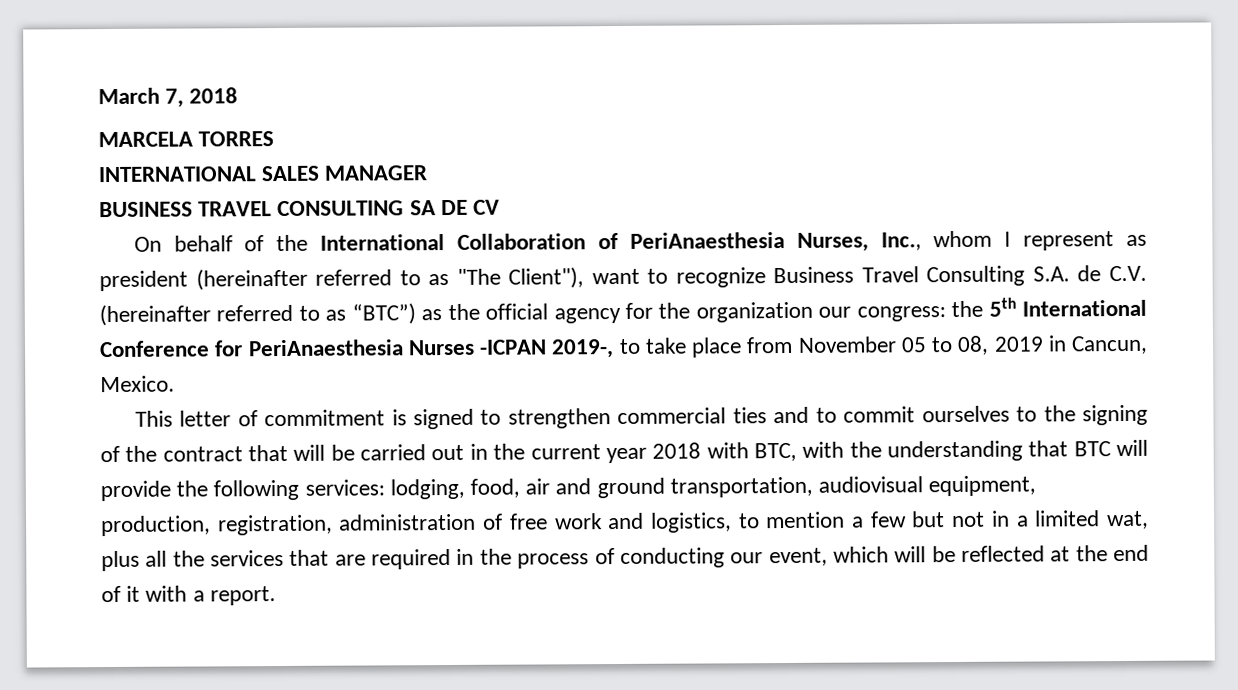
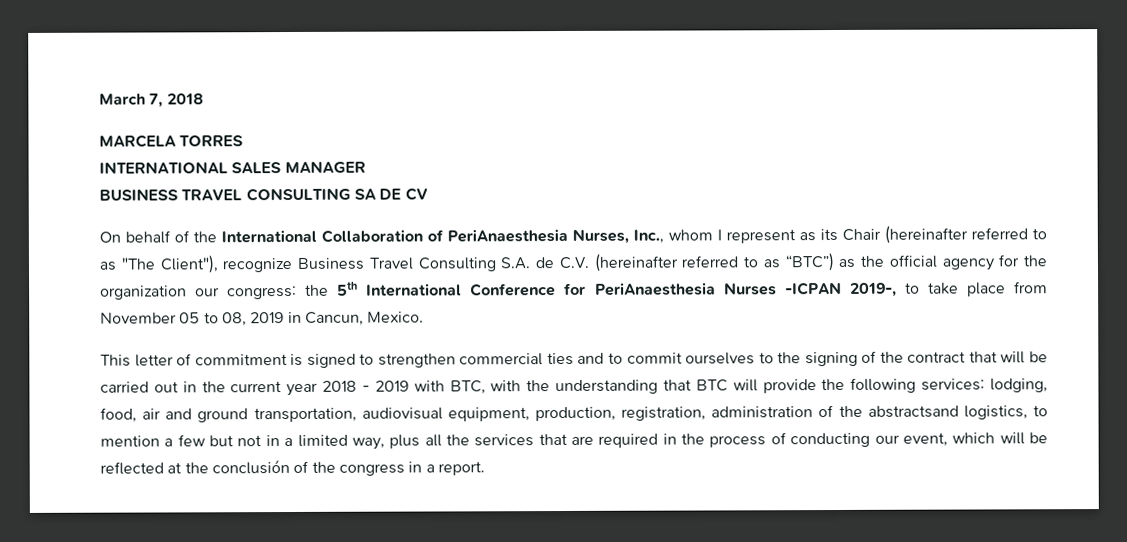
- On behalf of the International Collaboration of PeriAnaesthesia Nurses, Inc., whom I represent as president (hereinafter referred to as "The Client"), want to recognize Business Travel Consulting S.A. de C.V. (hereinafter referred to as “BTC”) as the official agency for the organization our congress:
+ On behalf of the International Collaboration of PeriAnaesthesia Nurses, Inc., whom I represent as its Chair (hereinafter referred to as "The Client"), recognize Business Travel Consulting S.A. de C.V. (hereinafter referred to as “BTC”) as the official agency for the organization our congress:
- This letter of commitment is signed to strengthen commercial ties and to commit ourselves to the signing of the contract that will be carried out in the current year 2018 with BTC, with the understanding that BTC will provide the following services:
+ This letter of commitment is signed to strengthen commercial ties and to commit ourselves to the signing of the contract that will be carried out in the current year 2018 - 2019 with BTC, with the understanding that BTC will provide the following services:
- lodging, food, air and ground transportation, audiovisual equipment, production, registration, administration of free work and logistics, to mention a few but not in a limited wat, plus all the services that are required in the process of conducting our event, which will be reflected at the end of it with a report.
+ lodging, food, air and ground transportation, audiovisual equipment, production, registration, administration of the abstractsand logistics, to mention a few but not in a limited way, plus all the services that are required in the process of conducting our event, which will be reflected at the conclusión of the congress in a report.

